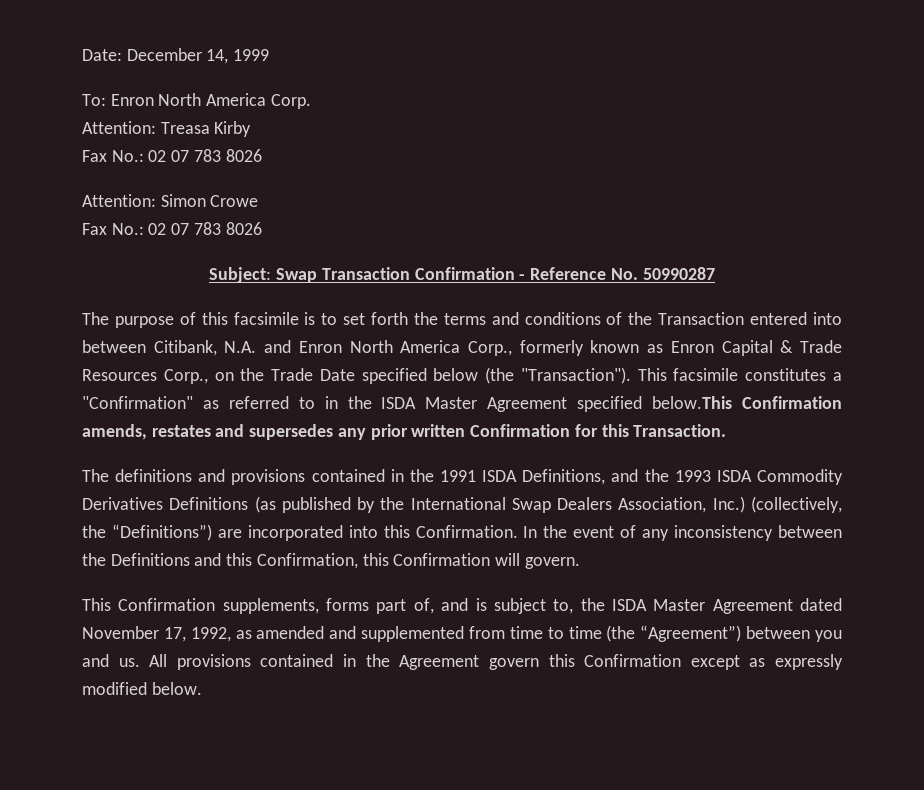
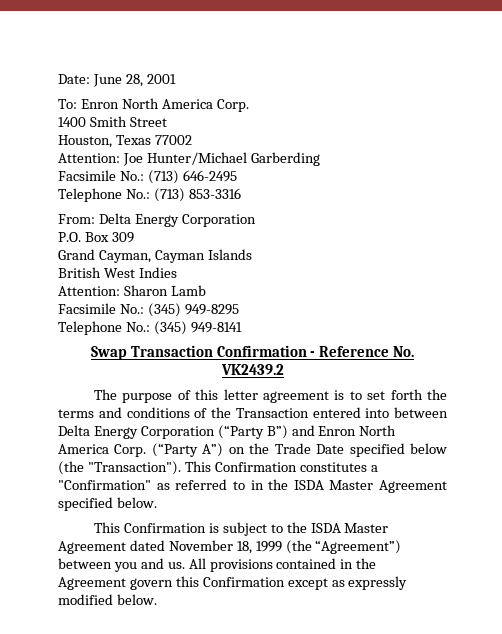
- Date: December 14, 1999
+ Date: June 28, 2001
- Attention: Treasa Kirby
- Fax No.: 02 07 783 8026
- Attention: Simon Crowe
- Fax No.: 02 07 783 8026
- Subject: Swap Transaction Confirmation - Reference No. 50990287
+ 1400 Smith Street
+ Houston, Texas 77002
+ Attention: Joe Hunter/Michael Garberding
+ Facsimile No.: (713) 646-2495
+ Telephone No.: (713) 853-3316
+ From: Delta Energy Corporation
+ P.O. Box 309
+ Grand Cayman, Cayman Islands
+ British West Indies
+ Attention: Sharon Lamb
+ Facsimile No.: (345) 949-8295
+ Telephone No.: (345) 949-8141
+ Swap Transaction Confirmation - Reference No. VK2439.2
- The purpose of this facsimile is to set forth the terms and conditions of the Transaction entered into between Citibank, N.A. and Enron North America Corp., formerly known as Enron Capital & Trade Resources Corp., on the Trade Date specified below (the "Transaction").
+ The purpose of this letter agreement is to set forth the terms and conditions of the Transaction entered into between Delta Energy Corporation (“Party B”) and Enron North America Corp. (“Party A”) on the Trade Date specified below (the "Transaction").
- This facsimile constitutes a "Confirmation" as referred to in the ISDA Master Agreement specified below.This Confirmation amends, restates and supersedes any prior written Confirmation for this Transaction.
- The definitions and provisions contained in the 1991 ISDA Definitions, and the 1993 ISDA Commodity Derivatives Definitions (as published by the International Swap Dealers Association, Inc.) (collectively, the “Definitions”) are incorporated into this Confirmation. In the event of any inconsistency between the Definitions and this Confirmation, this Confirmation will govern.
- This Confirmation supplements, forms part of, and is subject to, the ISDA Master Agreement dated November 17, 1992, as amended and supplemented from time to time (the “Agreement”) between you and us.
+ This Confirmation constitutes a "Confirmation" as referred to in the ISDA Master Agreement specified below.
+ This Confirmation is subject to the ISDA Master Agreement dated November 18, 1999 (the “Agreement”) between you and us.

